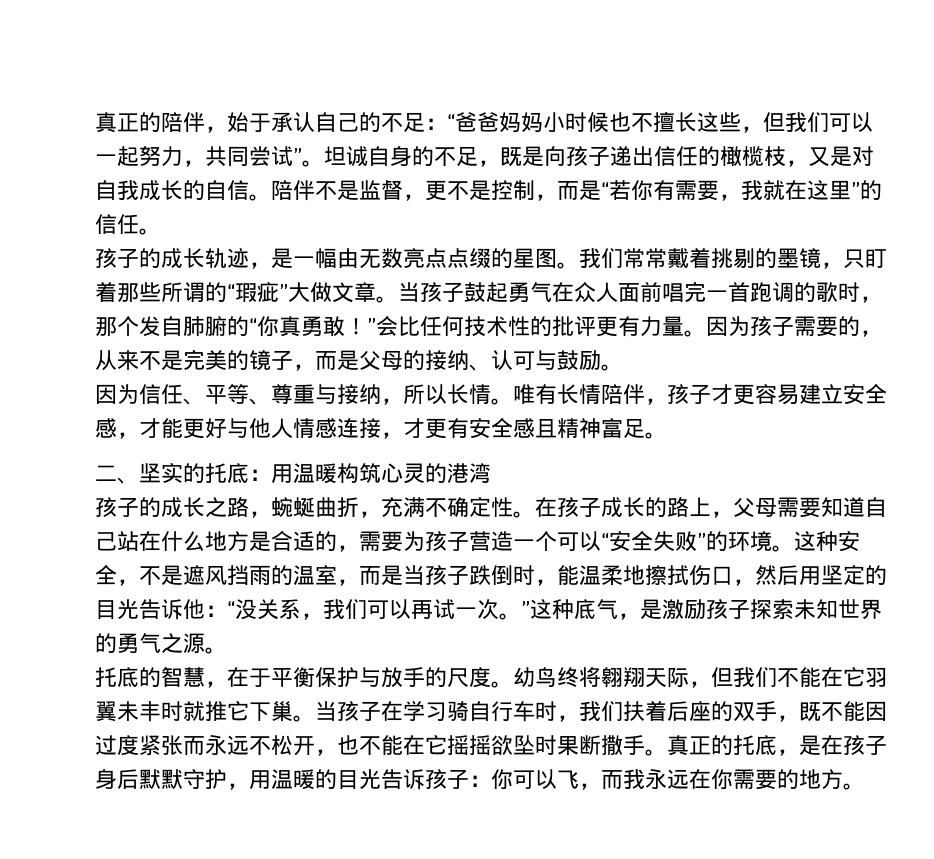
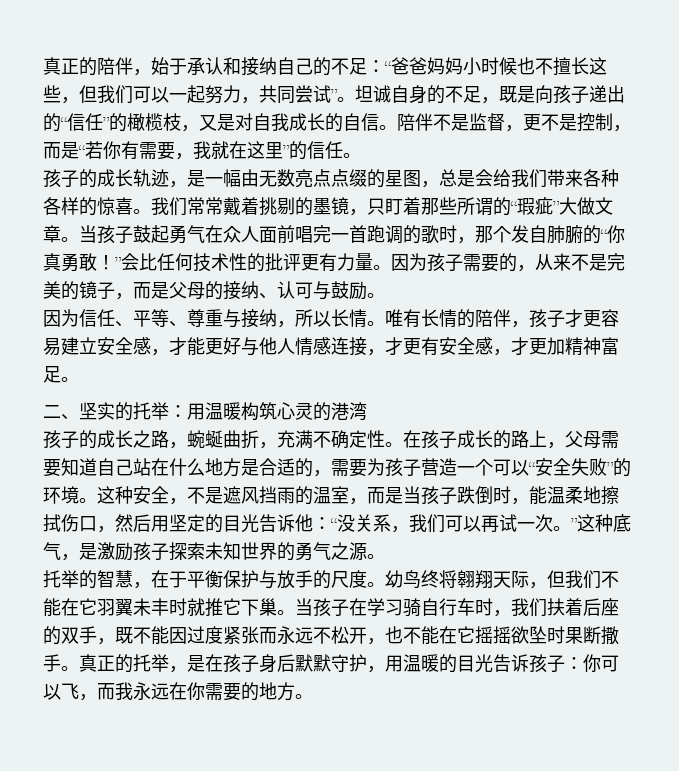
- 真正的陪伴，始于承认自己的不足：“爸爸妈妈小时候也不擅长这些，但我们可以一起努力，共同尝试”。
+ 真正的陪伴，始于承认和接纳自己的不足：“爸爸妈妈小时候也不擅长这些，但我们可以一起努力，共同尝试”。
- 坦诚自身的不足，既是向孩子递出信任的橄榄枝，又是对自我成长的自信。
+ 坦诚自身的不足，既是向孩子递出的“信任”的橄榄枝，又是对自我成长的自信。
- 孩子的成长轨迹，是一幅由无数亮点点缀的星图。
+ 孩子的成长轨迹，是一幅由无数亮点点缀的星图，总是会给我们带来各种各样的惊喜。
- 唯有长情陪伴，孩子才更容易建立安全感，才能更好与他人情感连接，才更有安全感且精神富足。
+ 唯有长情的陪伴，孩子才更容易建立安全感，才能更好与他人情感连接，才更有安全感，才更加精神富足。
- 二、坚实的托底：用温暖构筑心灵的港湾
+ 二、坚实的托举：用温暖构筑心灵的港湾
- 托底的智慧，在于平衡保护与放手的尺度。
+ 托举的智慧，在于平衡保护与放手的尺度。
- 真正的托底，是在孩子身后默默守护，用温暖的目光告诉孩子：你可以飞，而我永远在你需要的地方。
+ 真正的托举，是在孩子身后默默守护，用温暖的目光告诉孩子：你可以飞，而我永远在你需要的地方。

